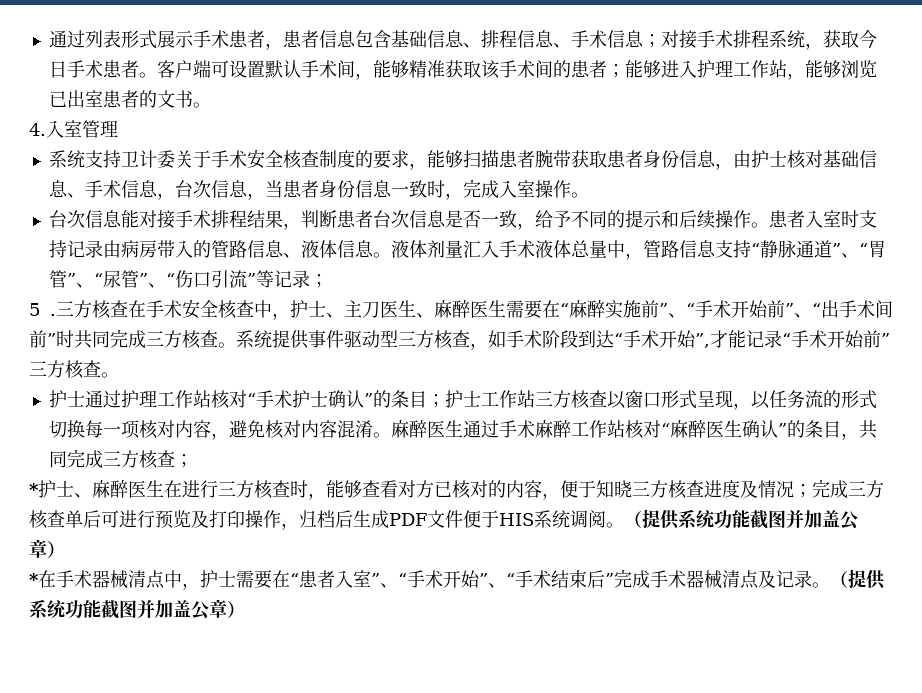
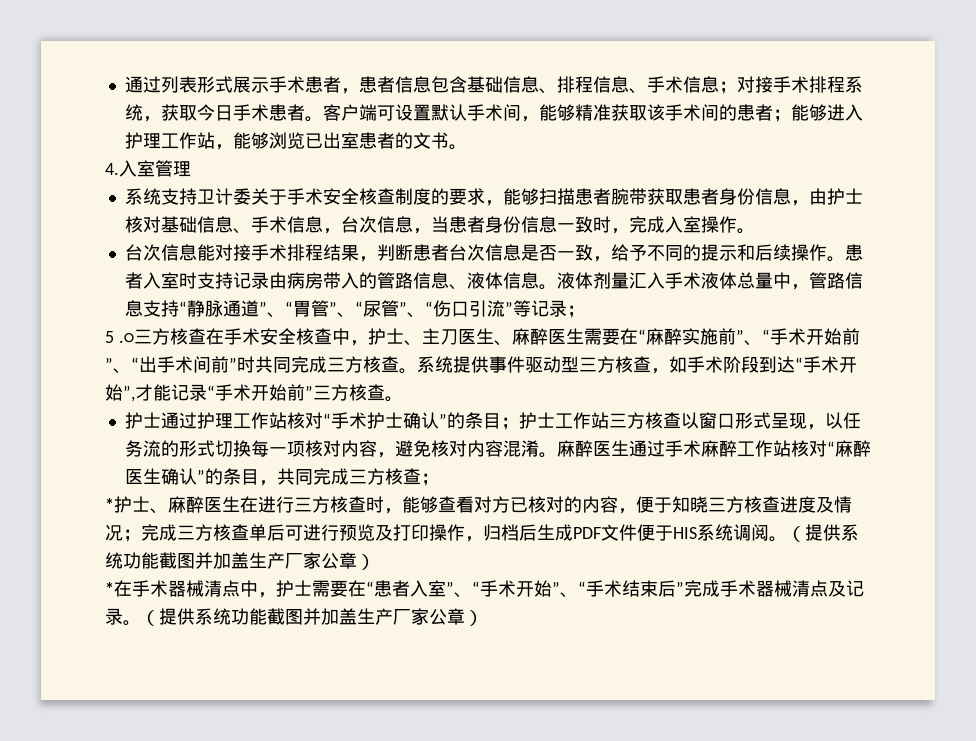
- 5 .三方核查在手术安全核查中，护士、主刀医生、麻醉医生需要在“麻醉实施前”、“手术开始前”、“出手术间前”时共同完成三方核查。
+ 5 .○三方核查在手术安全核查中，护士、主刀医生、麻醉医生需要在“麻醉实施前”、“手术开始前”、“出手术间前”时共同完成三方核查。
- *护士、麻醉医生在进行三方核查时，能够查看对方已核对的内容，便于知晓三方核查进度及情况；完成三方核查单后可进行预览及打印操作，归档后生成PDF文件便于HIS系统调阅。（提供系统功能截图并加盖公章）
+ *护士、麻醉医生在进行三方核查时，能够查看对方已核对的内容，便于知晓三方核查进度及情况；完成三方核查单后可进行预览及打印操作，归档后生成PDF文件便于HIS系统调阅。（提供系统功能截图并加盖生产厂家公章）
- *在手术器械清点中，护士需要在“患者入室”、“手术开始”、“手术结束后”完成手术器械清点及记录。（提供系统功能截图并加盖公章）
+ *在手术器械清点中，护士需要在“患者入室”、“手术开始”、“手术结束后”完成手术器械清点及记录。（提供系统功能截图并加盖生产厂家公章）

